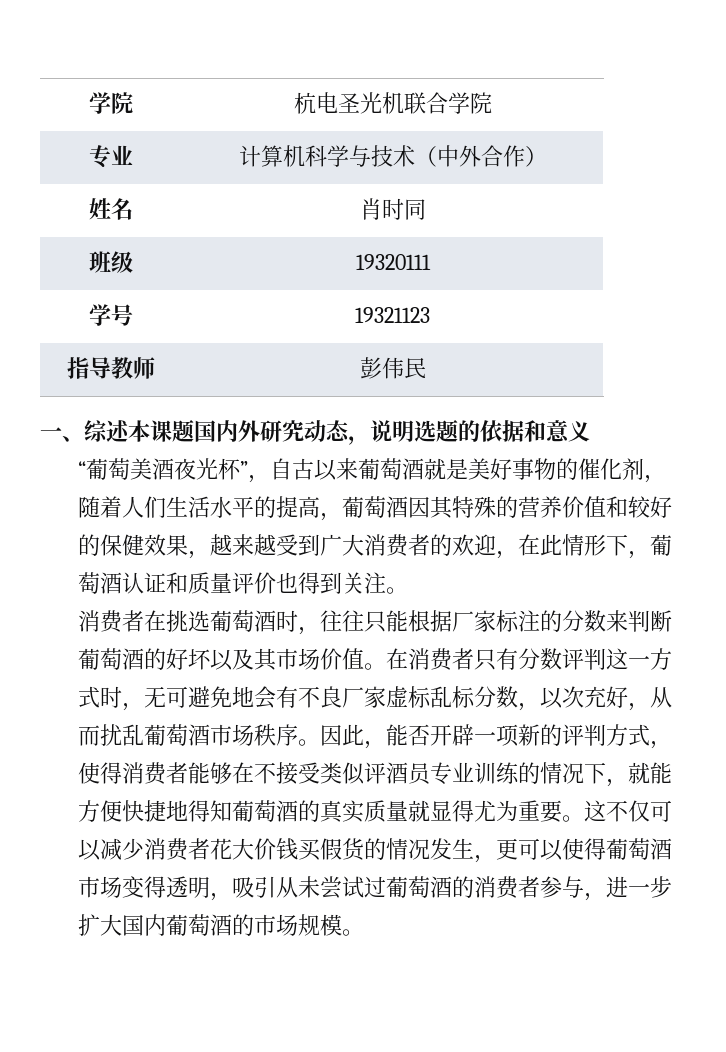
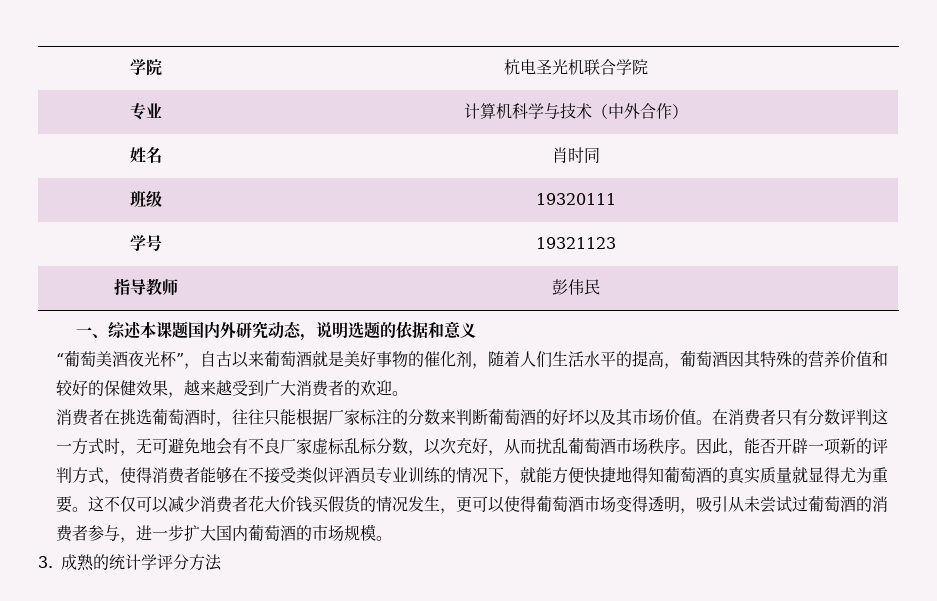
- “葡萄美酒夜光杯”，自古以来葡萄酒就是美好事物的催化剂，随着人们生活水平的提高，葡萄酒因其特殊的营养价值和较好的保健效果，越来越受到广大消费者的欢迎，在此情形下，葡萄酒认证和质量评价也得到关注。
+ “葡萄美酒夜光杯”，自古以来葡萄酒就是美好事物的催化剂，随着人们生活水平的提高，葡萄酒因其特殊的营养价值和较好的保健效果，越来越受到广大消费者的欢迎。
+ 3.成熟的统计学评分方法

